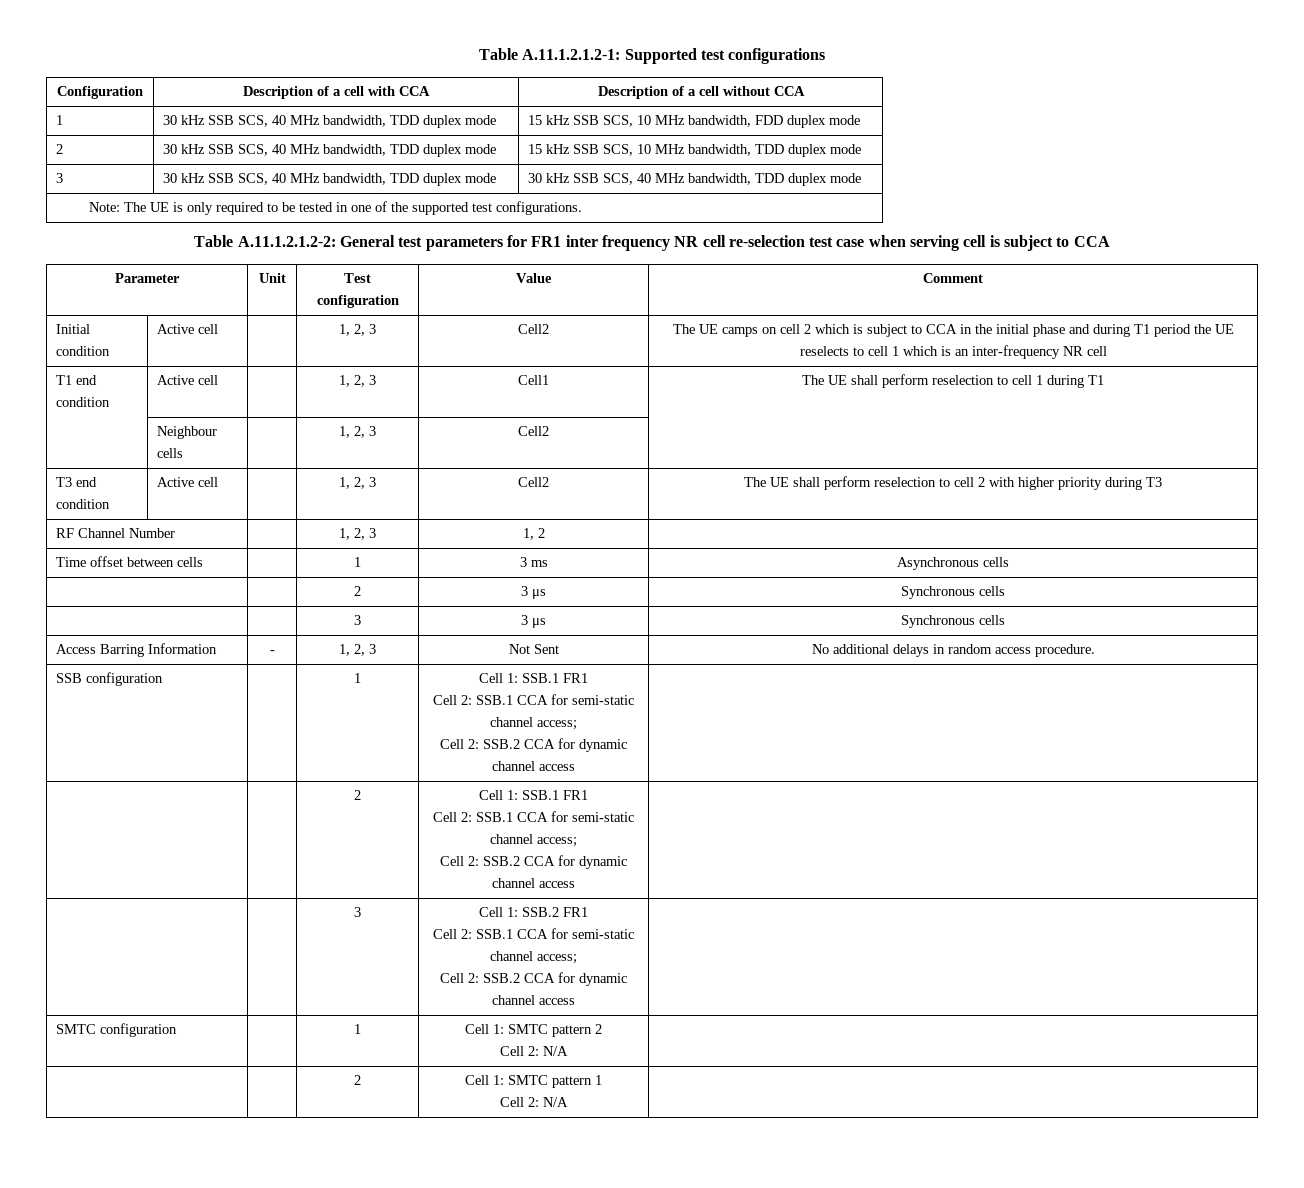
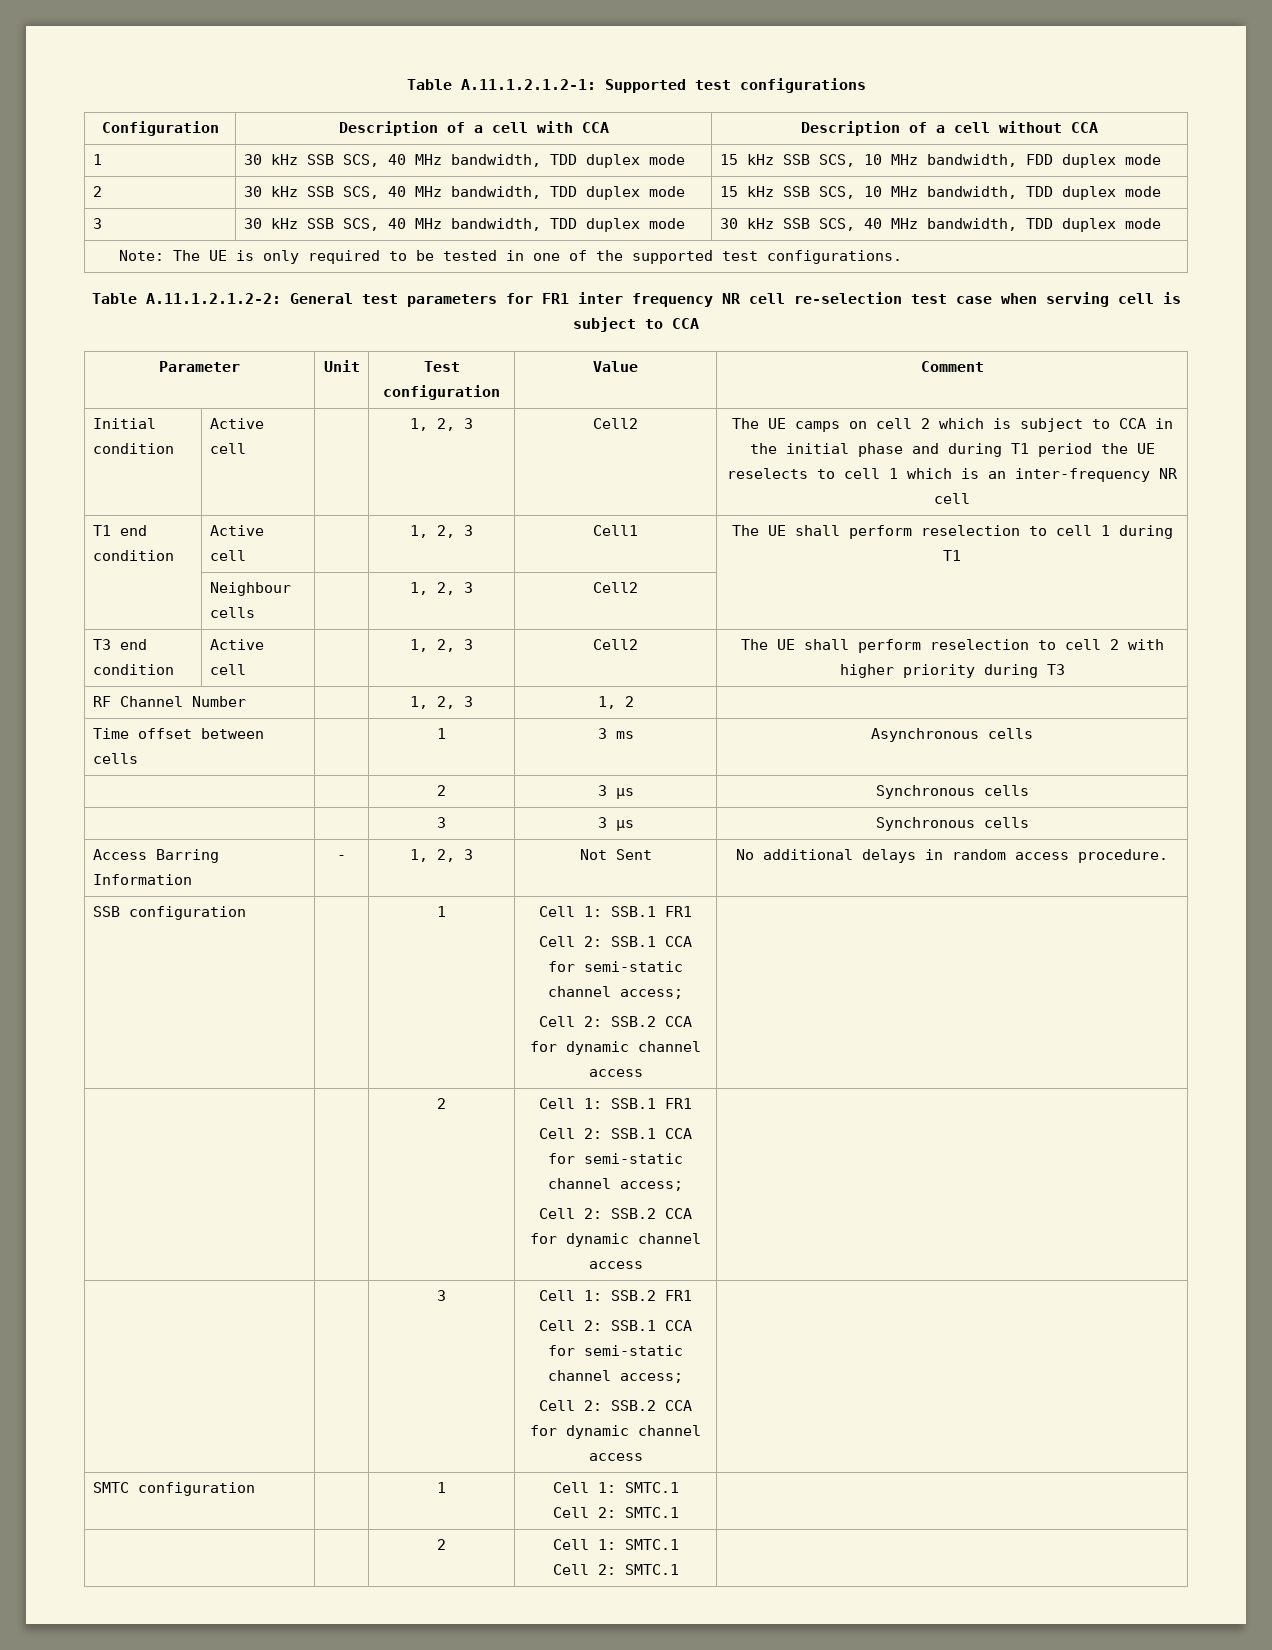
- SMTC configuration | | 1 | Cell 1: SMTC pattern 2
- Cell 2: N/A |
- | | 2 | Cell 1: SMTC pattern 1
- Cell 2: N/A |
+ SMTC configuration | | 1 | Cell 1: SMTC.1
+ Cell 2: SMTC.1 |
+ | | 2 | Cell 1: SMTC.1
+ Cell 2: SMTC.1 |

